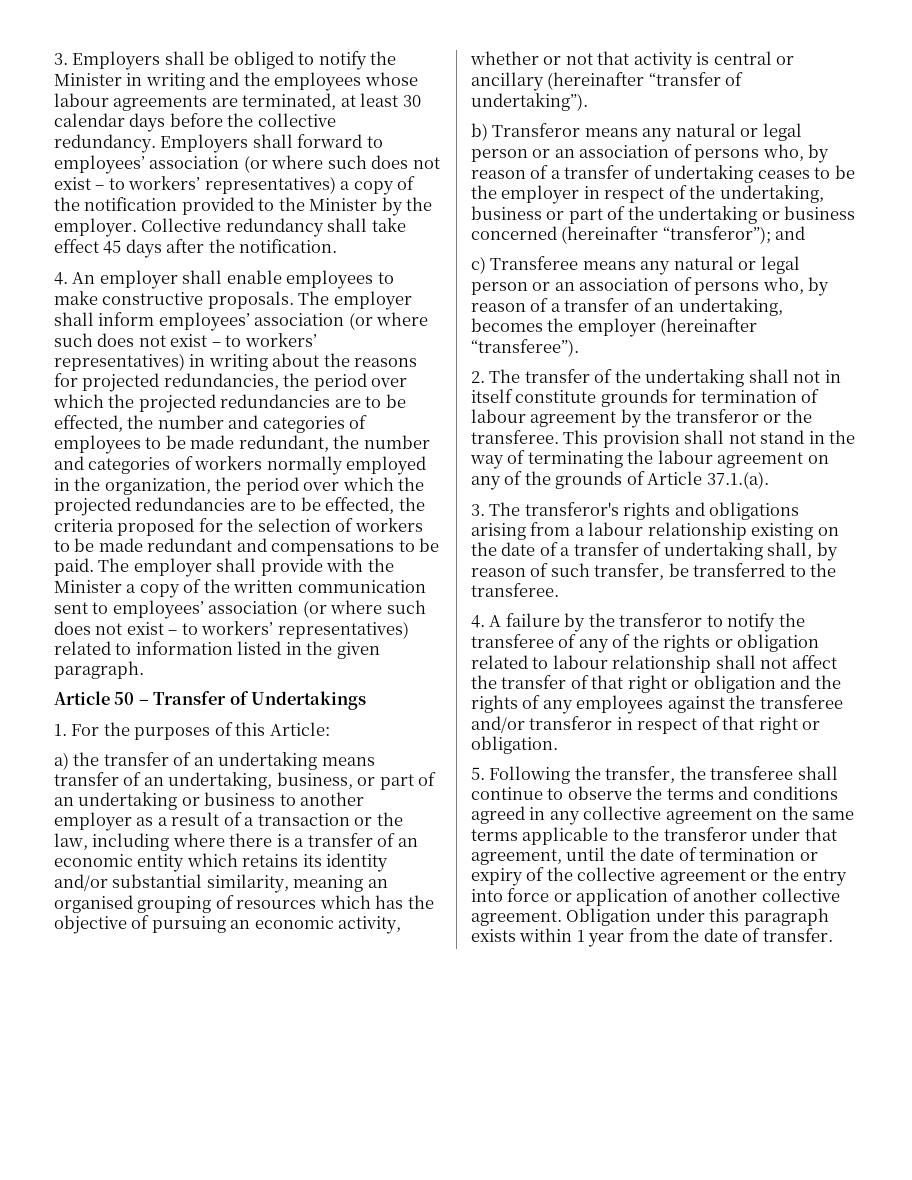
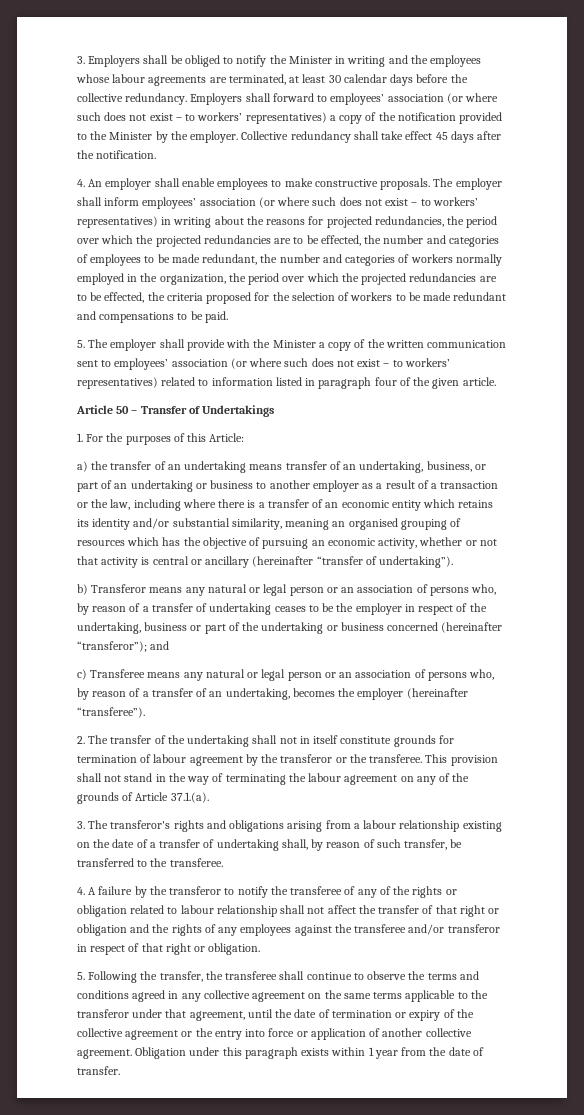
- The employer shall inform employees’ association (or where such does not exist – to workers’ representatives) in writing about the reasons for projected redundancies, the period over which the projected redundancies are to be effected, the number and categories of employees to be made redundant, the number and categories of workers normally employed in the organization, the period over which the projected redundancies are to be effected, the criteria proposed for the selection of workers to be made redundant and compensations to be paid. The employer shall provide with the Minister a copy of the written communication sent to employees’ association (or where such does not exist – to workers’ representatives) related to information listed in the given paragraph.
+ The employer shall inform employees’ association (or where such does not exist – to workers’ representatives) in writing about the reasons for projected redundancies, the period over which the projected redundancies are to be effected, the number and categories of employees to be made redundant, the number and categories of workers normally employed in the organization, the period over which the projected redundancies are to be effected, the criteria proposed for the selection of workers to be made redundant and compensations to be paid.
+ 5. The employer shall provide with the Minister a copy of the written communication sent to employees’ association (or where such does not exist – to workers’ representatives) related to information listed in paragraph four of the given article.

